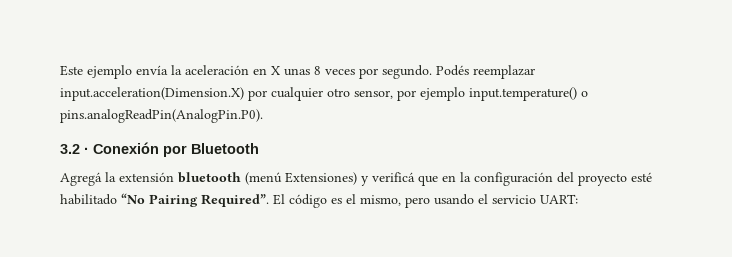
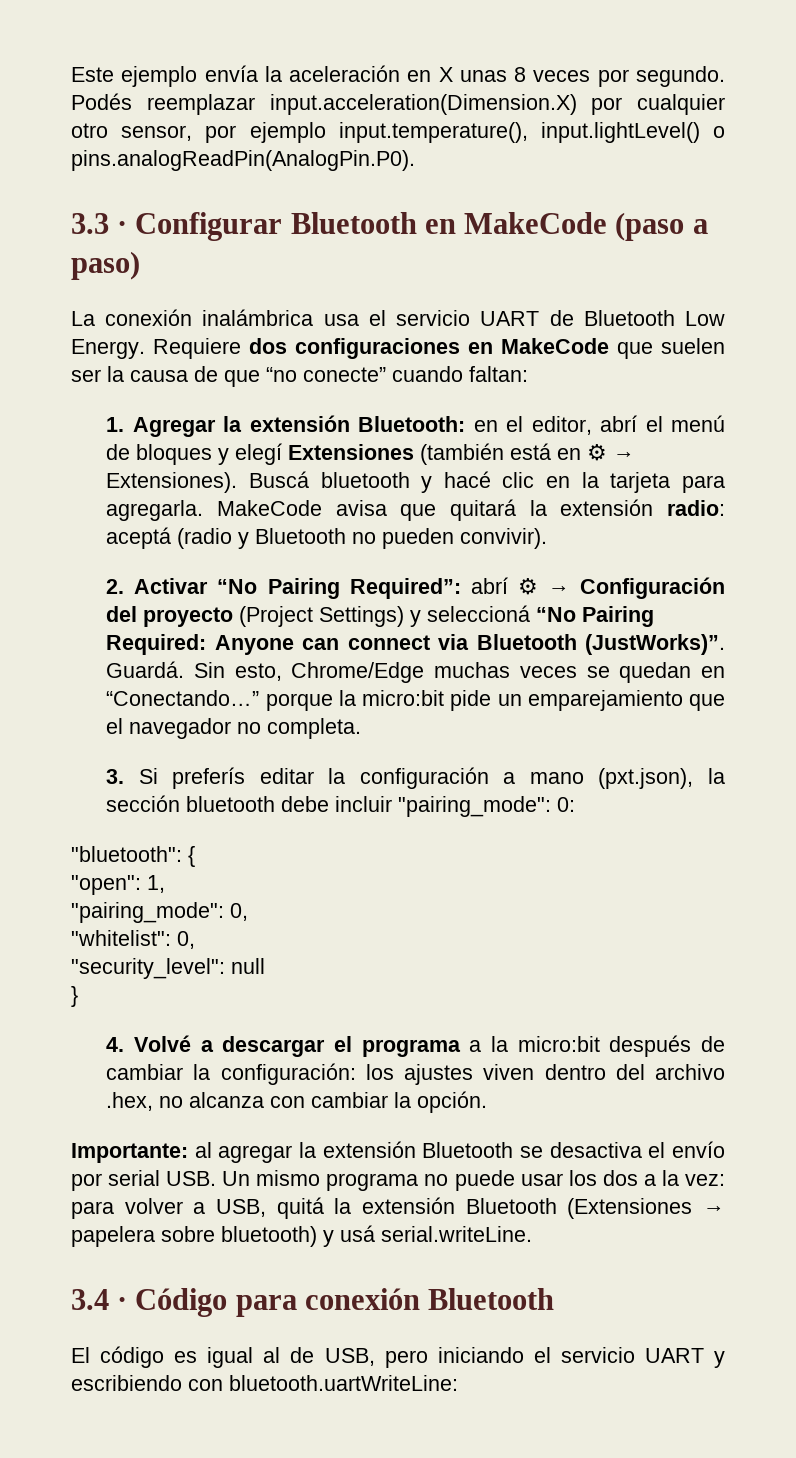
- Podés reemplazar input.acceleration(Dimension.X) por cualquier otro sensor, por ejemplo input.temperature() o pins.analogReadPin(AnalogPin.P0).
+ Podés reemplazar input.acceleration(Dimension.X) por cualquier otro sensor, por ejemplo input.temperature(), input.lightLevel() o pins.analogReadPin(AnalogPin.P0).
- 3.2 · Conexión por Bluetooth
- Agregá la extensión bluetooth (menú Extensiones) y verificá que en la configuración del proyecto esté habilitado “No Pairing Required”. El código es el mismo, pero usando el servicio UART:
+ 3.3 · Configurar Bluetooth en MakeCode (paso a paso)
+ La conexión inalámbrica usa el servicio UART de Bluetooth Low Energy. Requiere dos configuraciones en MakeCode que suelen ser la causa de que “no conecte” cuando faltan:
+ 1. Agregar la extensión Bluetooth: en el editor, abrí el menú de bloques y elegí Extensiones (también está en ⚙ → Extensiones). Buscá bluetooth y hacé clic en la tarjeta para agregarla. MakeCode avisa que quitará la extensión radio: aceptá (radio y Bluetooth no pueden convivir).
+ 2. Activar “No Pairing Required”: abrí ⚙ → Configuración del proyecto (Project Settings) y seleccioná “No Pairing Required: Anyone can connect via Bluetooth (JustWorks)”. Guardá. Sin esto, Chrome/Edge muchas veces se quedan en “Conectando…” porque la micro:bit pide un emparejamiento que el navegador no completa.
+ 3. Si preferís editar la configuración a mano (pxt.json), la sección bluetooth debe incluir "pairing_mode": 0:
+ "bluetooth": {
+ "open": 1,
+ "pairing_mode": 0,
+ "whitelist": 0,
+ "security_level": null
+ }
+ 4. Volvé a descargar el programa a la micro:bit después de cambiar la configuración: los ajustes viven dentro del archivo .hex, no alcanza con cambiar la opción.
+ Importante: al agregar la extensión Bluetooth se desactiva el envío por serial USB. Un mismo programa no puede usar los dos a la vez: para volver a USB, quitá la extensión Bluetooth (Extensiones → papelera sobre bluetooth) y usá serial.writeLine.
+ 3.4 · Código para conexión Bluetooth
+ El código es igual al de USB, pero iniciando el servicio UART y escribiendo con bluetooth.uartWriteLine:

